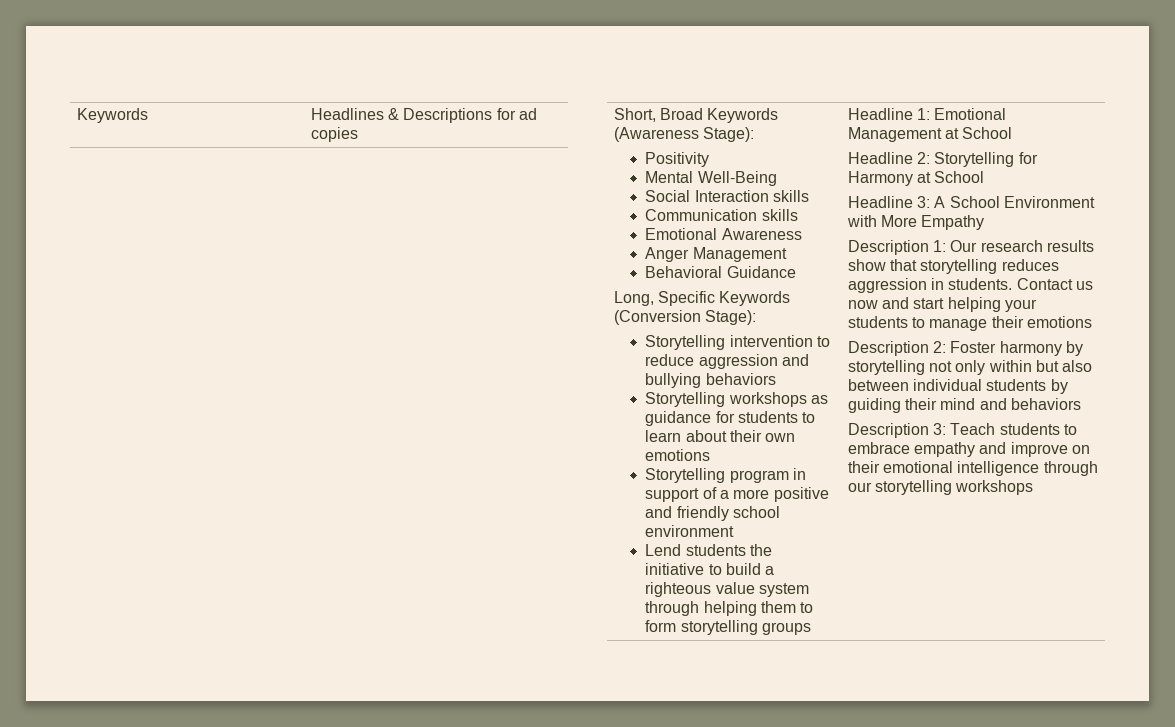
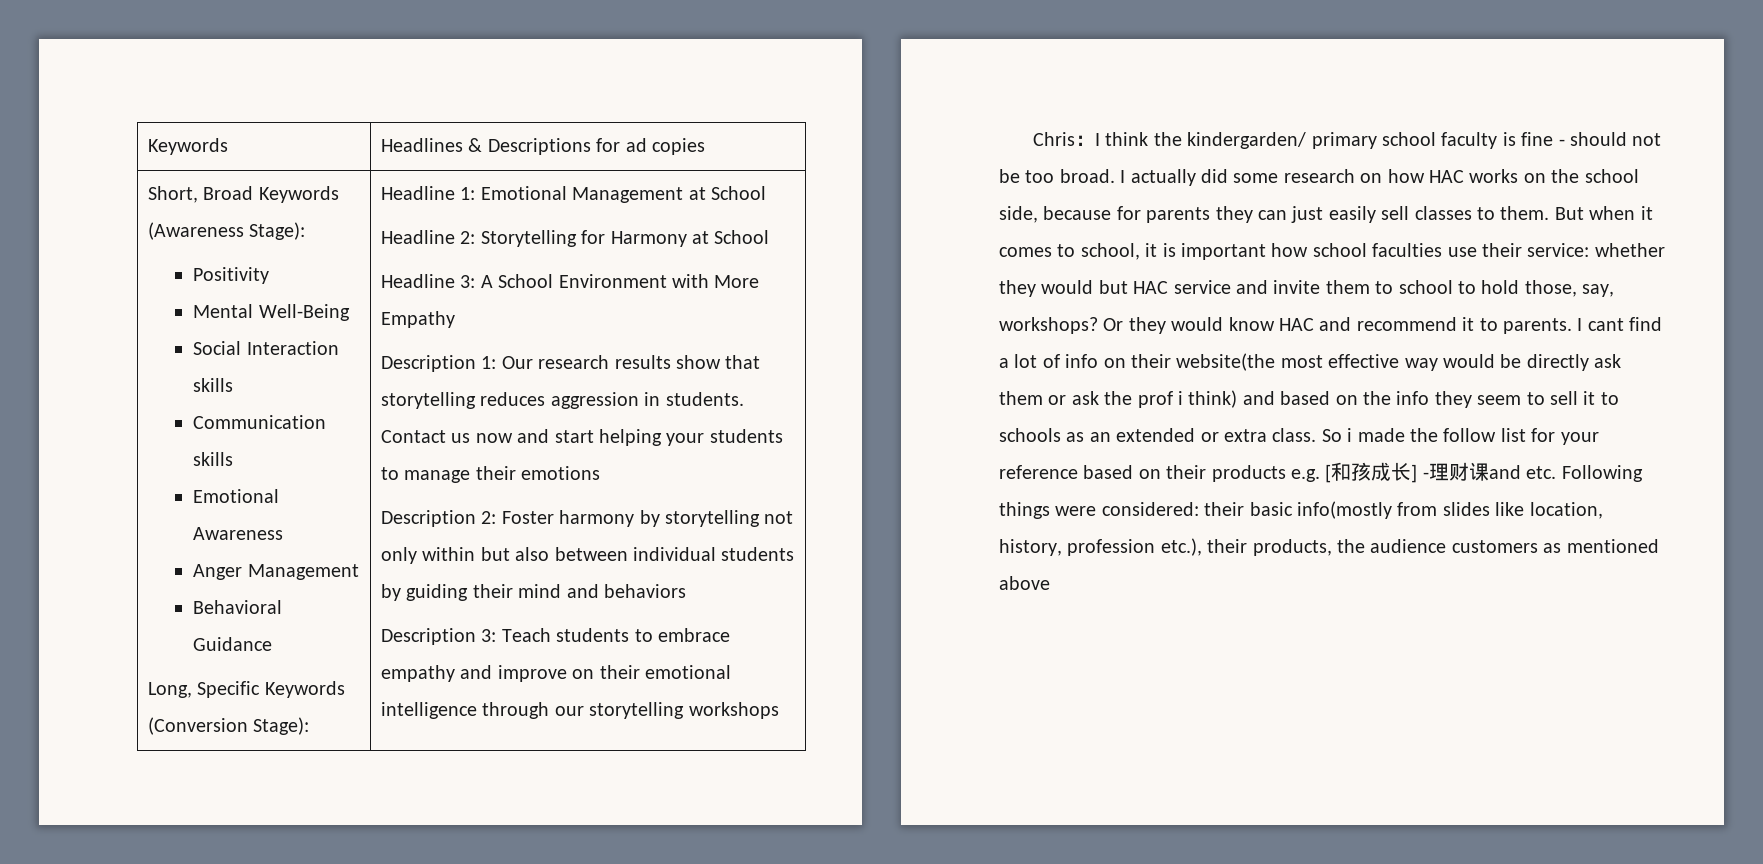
- Storytelling intervention to reduce aggression and bullying behaviors
- Storytelling workshops as guidance for students to learn about their own emotions
- Storytelling program in support of a more positive and friendly school environment
- Lend students the initiative to build a righteous value system through helping them to form storytelling groups
+ Chris：I think the kindergarden/ primary school faculty is fine - should not be too broad. I actually did some research on how HAC works on the school side, because for parents they can just easily sell classes to them. But when it comes to school, it is important how school faculties use their service: whether they would but HAC service and invite them to school to hold those, say, workshops? Or they would know HAC and recommend it to parents. I cant find a lot of info on their website(the most effective way would be directly ask them or ask the prof i think) and based on the info they seem to sell it to schools as an extended or extra class. So i made the follow list for your reference based on their products e.g. [和孩成长] -理财课and etc. Following things were considered: their basic info(mostly from slides like location, history, profession etc.), their products, the audience customers as mentioned above

